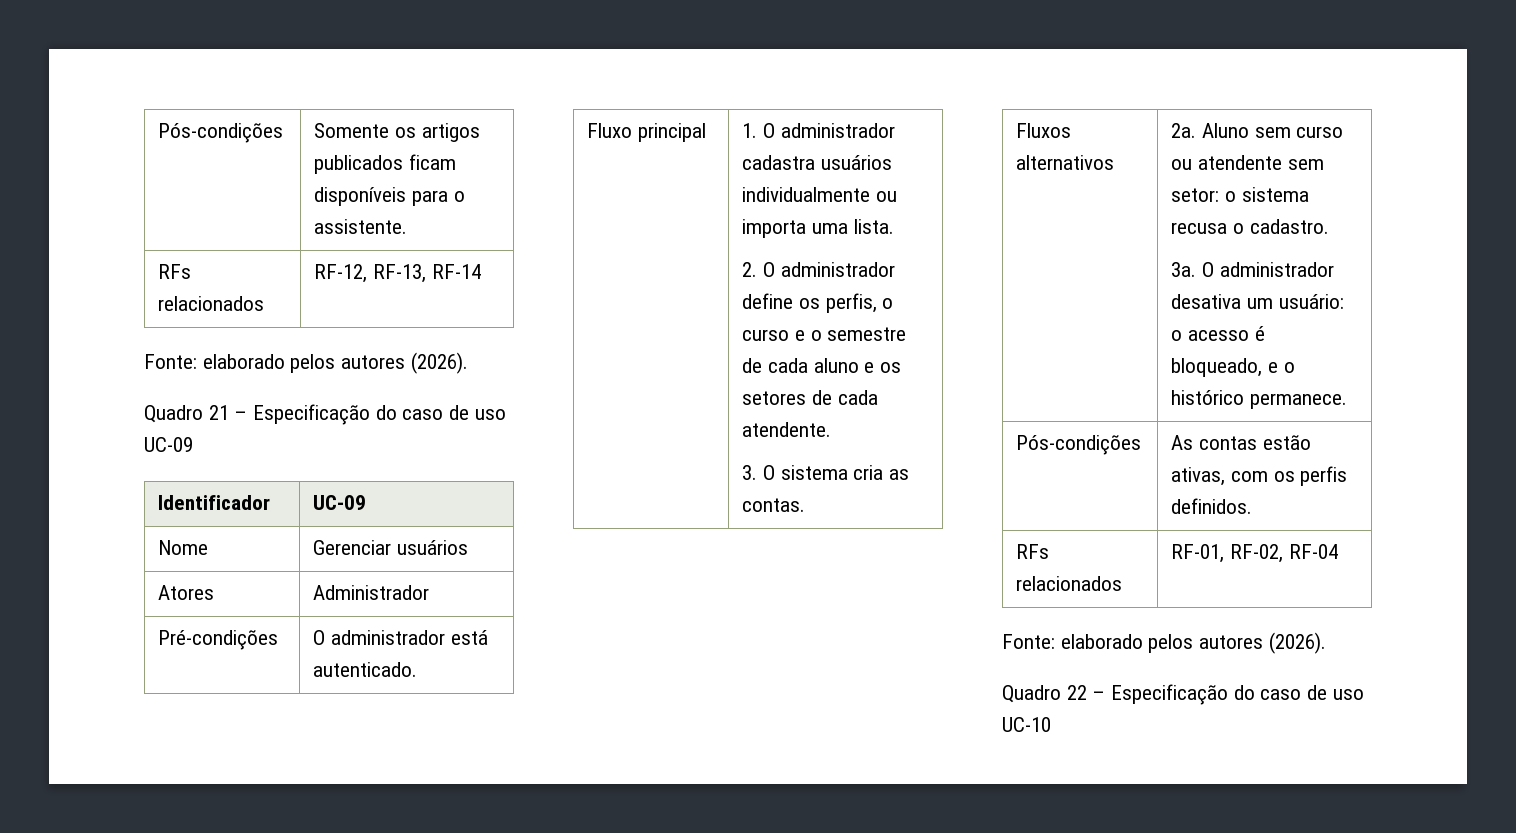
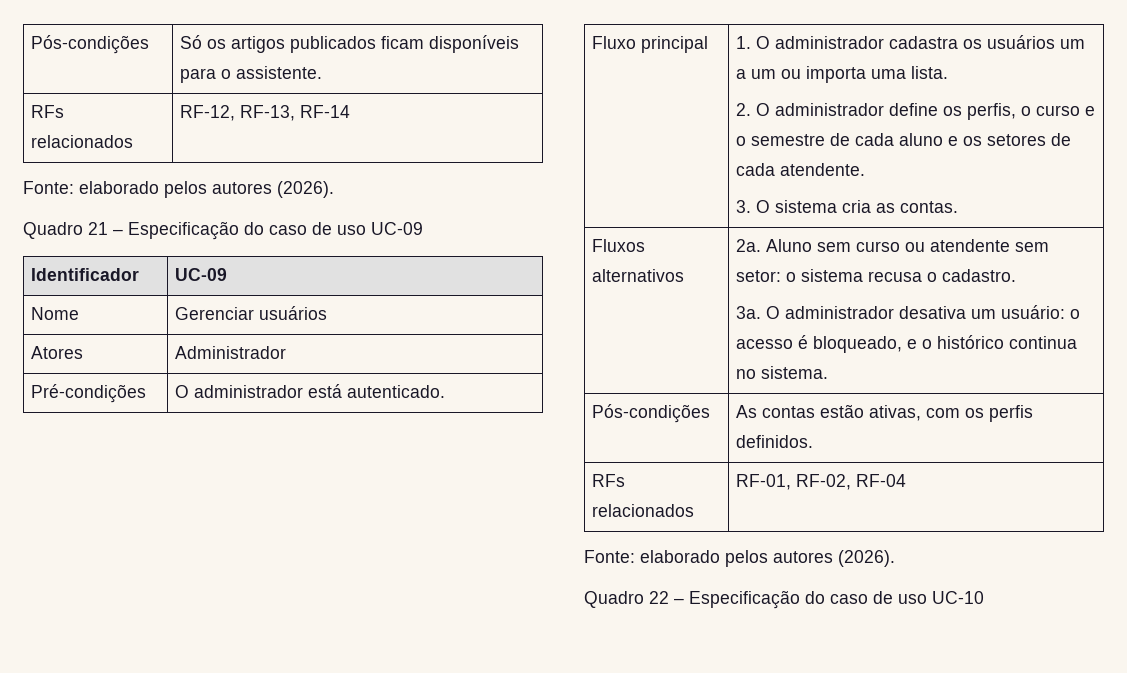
- Pós-condições | Somente os artigos publicados ficam disponíveis para o assistente.
+ Pós-condições | Só os artigos publicados ficam disponíveis para o assistente.
- 1. O administrador cadastra usuários individualmente ou importa uma lista.
+ 1. O administrador cadastra os usuários um a um ou importa uma lista.
  Fluxos alternativos | 2a. Aluno sem curso ou atendente sem setor: o sistema recusa o cadastro.
- 3a. O administrador desativa um usuário: o acesso é bloqueado, e o histórico permanece.
+ 3a. O administrador desativa um usuário: o acesso é bloqueado, e o histórico continua no sistema.

